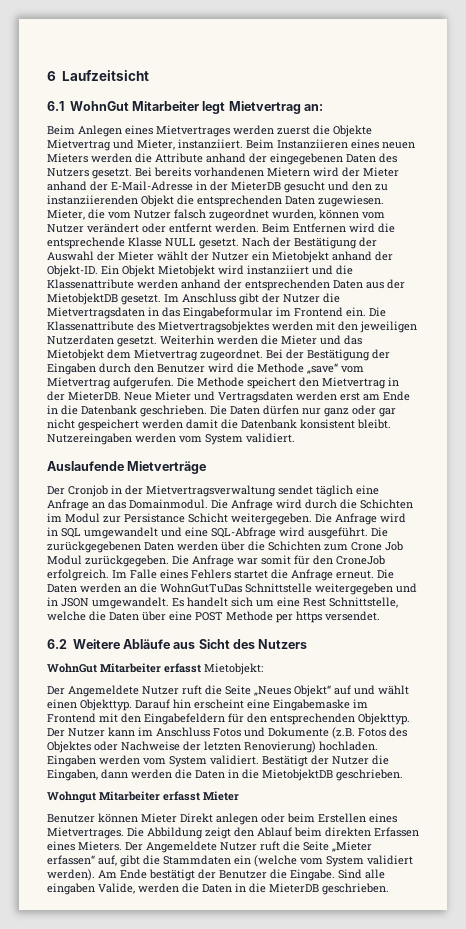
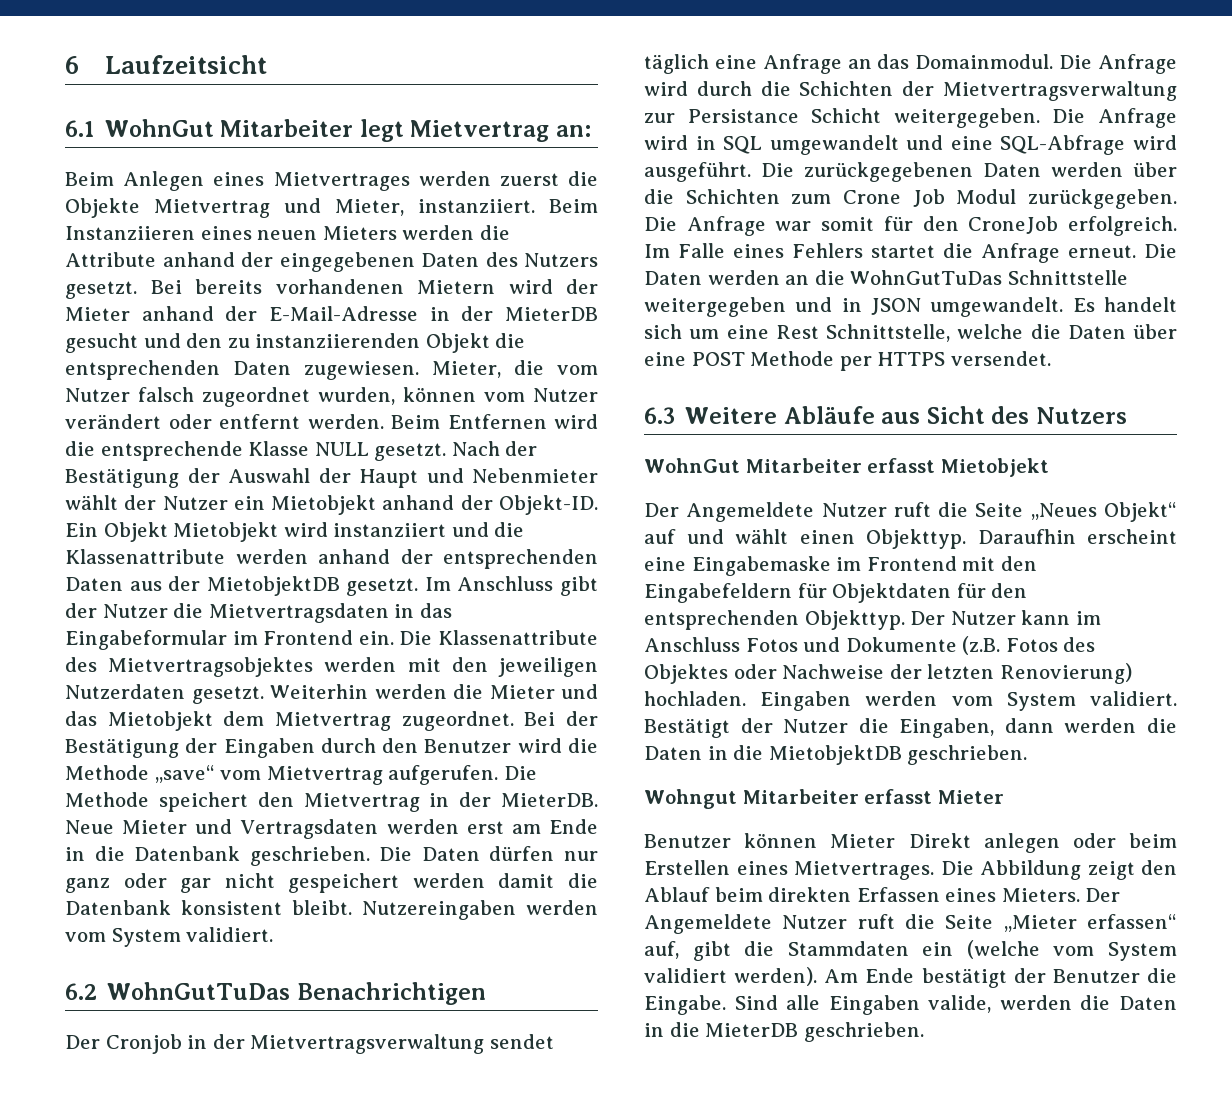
- Nach der Bestätigung der Auswahl der Mieter wählt der Nutzer ein Mietobjekt anhand der Objekt-ID.
+ Nach der Bestätigung der Auswahl der Haupt und Nebenmieter wählt der Nutzer ein Mietobjekt anhand der Objekt-ID.
- Auslaufende Mietverträge
+ 6.2 WohnGutTuDas Benachrichtigen
- Die Anfrage wird durch die Schichten im Modul zur Persistance Schicht weitergegeben.
+ Die Anfrage wird durch die Schichten der Mietvertragsverwaltung zur Persistance Schicht weitergegeben.
- Es handelt sich um eine Rest Schnittstelle, welche die Daten über eine POST Methode per https versendet.
+ Es handelt sich um eine Rest Schnittstelle, welche die Daten über eine POST Methode per HTTPS versendet.
- 6.2 Weitere Abläufe aus Sicht des Nutzers
+ 6.3 Weitere Abläufe aus Sicht des Nutzers
- WohnGut Mitarbeiter erfasst Mietobjekt:
+ WohnGut Mitarbeiter erfasst Mietobjekt
- Darauf hin erscheint eine Eingabemaske im Frontend mit den Eingabefeldern für den entsprechenden Objekttyp.
+ Daraufhin erscheint eine Eingabemaske im Frontend mit den Eingabefeldern für Objektdaten für den entsprechenden Objekttyp.
- Sind alle eingaben Valide, werden die Daten in die MieterDB geschrieben.
+ Sind alle Eingaben valide, werden die Daten in die MieterDB geschrieben.

